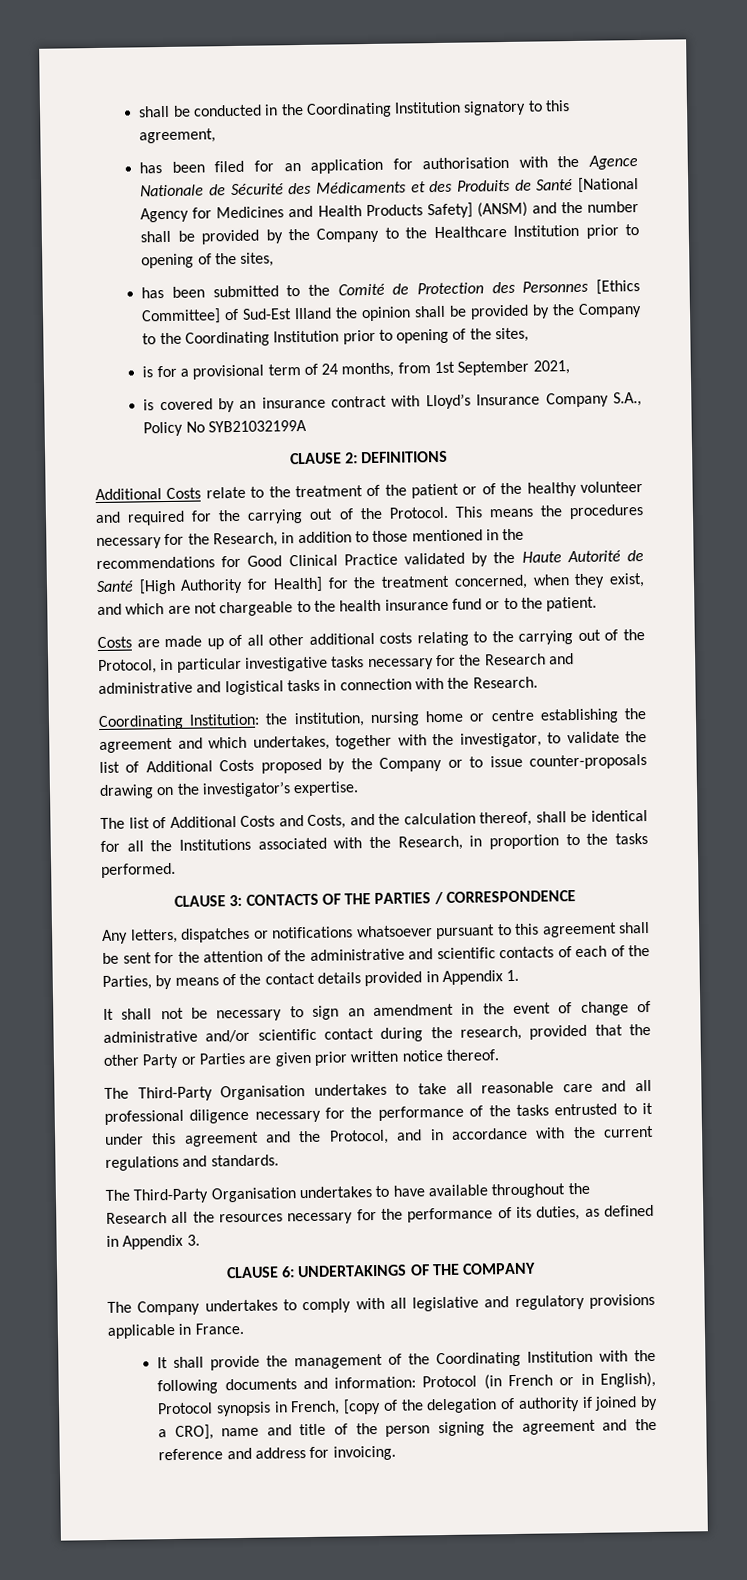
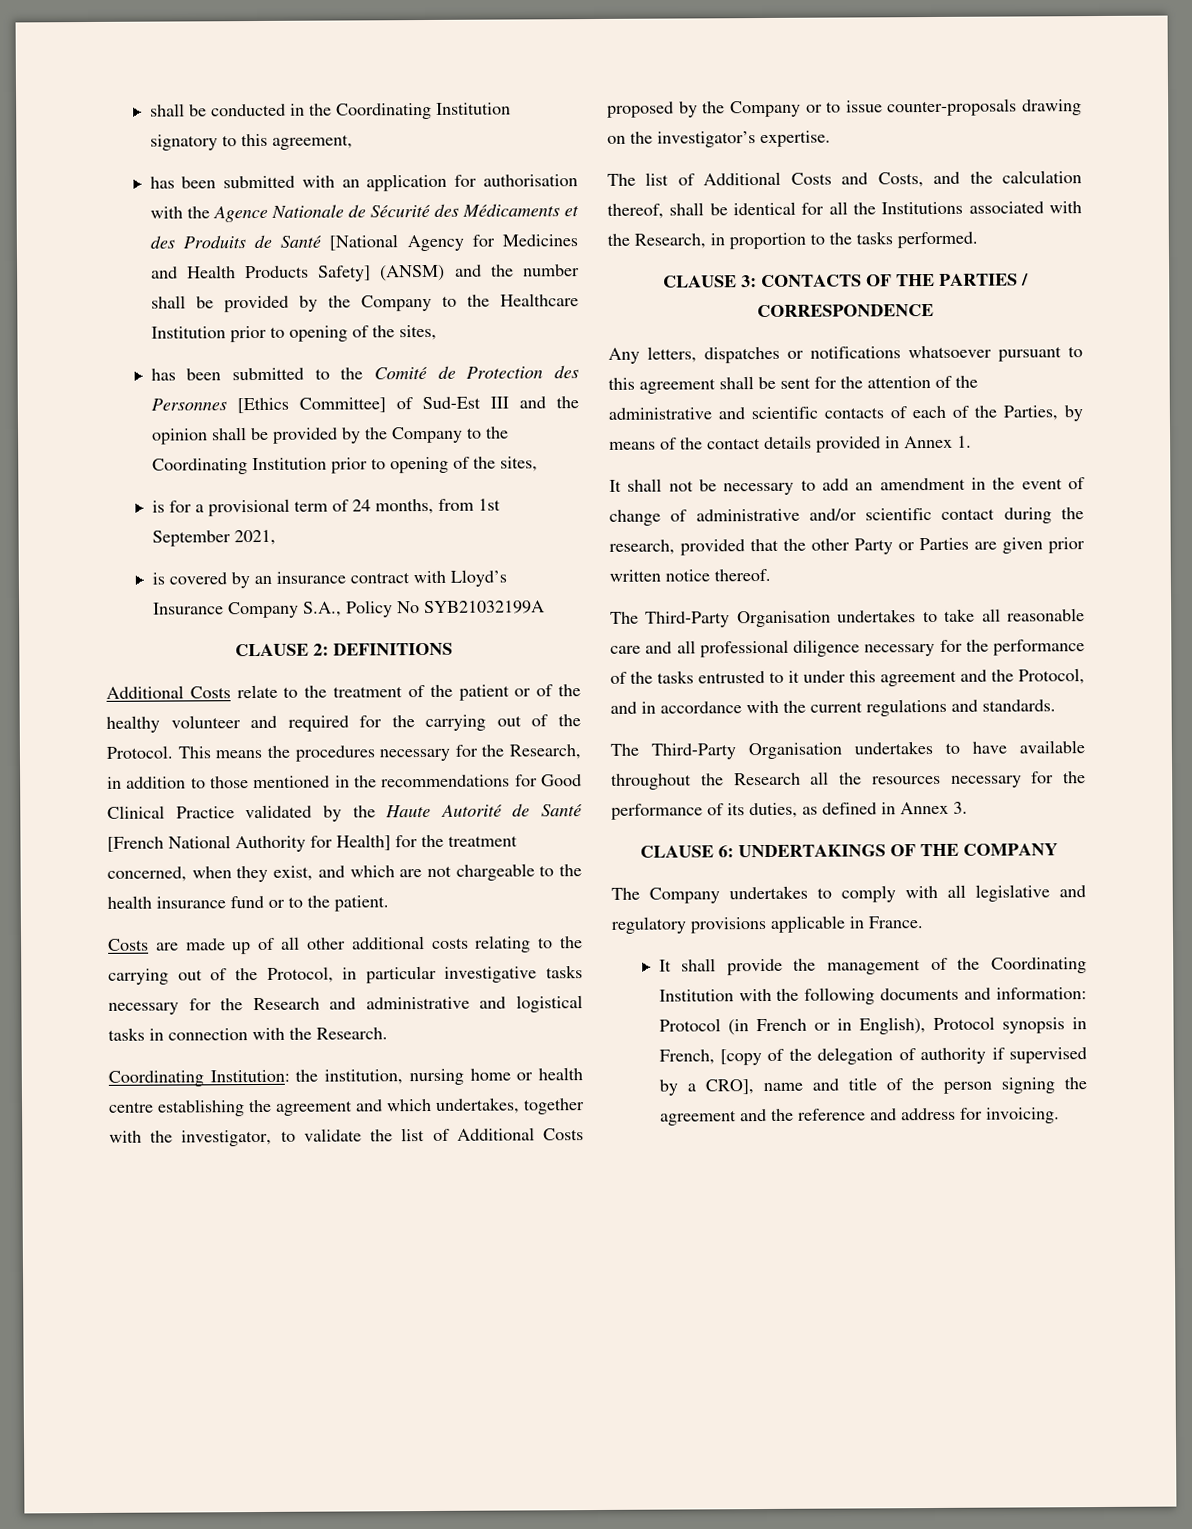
- has been filed for an application for authorisation with the Agence Nationale de Sécurité des Médicaments et des Produits de Santé [National Agency for Medicines and Health Products Safety] (ANSM) and the number shall be provided by the Company to the Healthcare Institution prior to opening of the sites,
+ has been submitted with an application for authorisation with the Agence Nationale de Sécurité des Médicaments et des Produits de Santé [National Agency for Medicines and Health Products Safety] (ANSM) and the number shall be provided by the Company to the Healthcare Institution prior to opening of the sites,
- has been submitted to the Comité de Protection des Personnes [Ethics Committee] of Sud-Est IIIand the opinion shall be provided by the Company to the Coordinating Institution prior to opening of the sites,
+ has been submitted to the Comité de Protection des Personnes [Ethics Committee] of Sud-Est III and the opinion shall be provided by the Company to the Coordinating Institution prior to opening of the sites,
- This means the procedures necessary for the Research, in addition to those mentioned in the recommendations for Good Clinical Practice validated by the Haute Autorité de Santé [High Authority for Health] for the treatment concerned, when they exist, and which are not chargeable to the health insurance fund or to the patient.
+ This means the procedures necessary for the Research, in addition to those mentioned in the recommendations for Good Clinical Practice validated by the Haute Autorité de Santé [French National Authority for Health] for the treatment concerned, when they exist, and which are not chargeable to the health insurance fund or to the patient.
- Coordinating Institution: the institution, nursing home or centre establishing the agreement and which undertakes, together with the investigator, to validate the list of Additional Costs proposed by the Company or to issue counter-proposals drawing on the investigator’s expertise.
+ Coordinating Institution: the institution, nursing home or health centre establishing the agreement and which undertakes, together with the investigator, to validate the list of Additional Costs proposed by the Company or to issue counter-proposals drawing on the investigator’s expertise.
- Any letters, dispatches or notifications whatsoever pursuant to this agreement shall be sent for the attention of the administrative and scientific contacts of each of the Parties, by means of the contact details provided in Appendix 1.
+ Any letters, dispatches or notifications whatsoever pursuant to this agreement shall be sent for the attention of the administrative and scientific contacts of each of the Parties, by means of the contact details provided in Annex 1.
- It shall not be necessary to sign an amendment in the event of change of administrative and/or scientific contact during the research, provided that the other Party or Parties are given prior written notice thereof.
+ It shall not be necessary to add an amendment in the event of change of administrative and/or scientific contact during the research, provided that the other Party or Parties are given prior written notice thereof.
- The Third-Party Organisation undertakes to have available throughout the Research all the resources necessary for the performance of its duties, as defined in Appendix 3.
+ The Third-Party Organisation undertakes to have available throughout the Research all the resources necessary for the performance of its duties, as defined in Annex 3.
- It shall provide the management of the Coordinating Institution with the following documents and information: Protocol (in French or in English), Protocol synopsis in French, [copy of the delegation of authority if joined by a CRO], name and title of the person signing the agreement and the reference and address for invoicing.
+ It shall provide the management of the Coordinating Institution with the following documents and information: Protocol (in French or in English), Protocol synopsis in French, [copy of the delegation of authority if supervised by a CRO], name and title of the person signing the agreement and the reference and address for invoicing.

